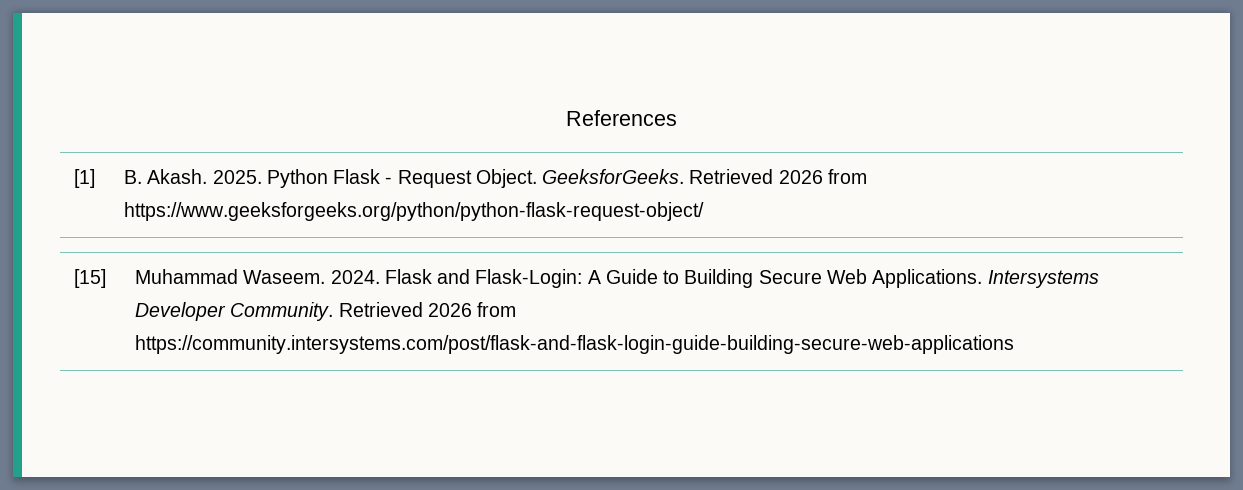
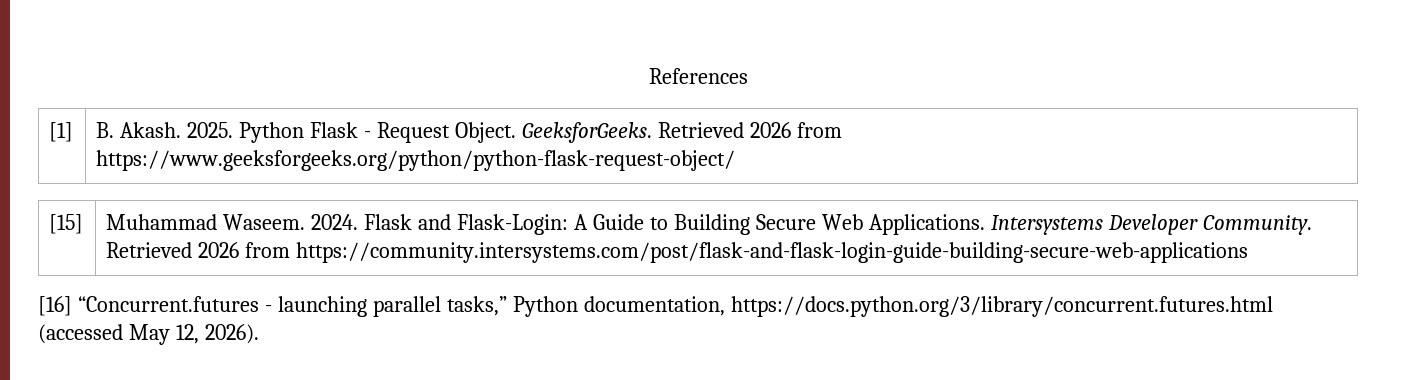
+ [16] “Concurrent.futures - launching parallel tasks,” Python documentation, https://docs.python.org/3/library/concurrent.futures.html (accessed May 12, 2026).

